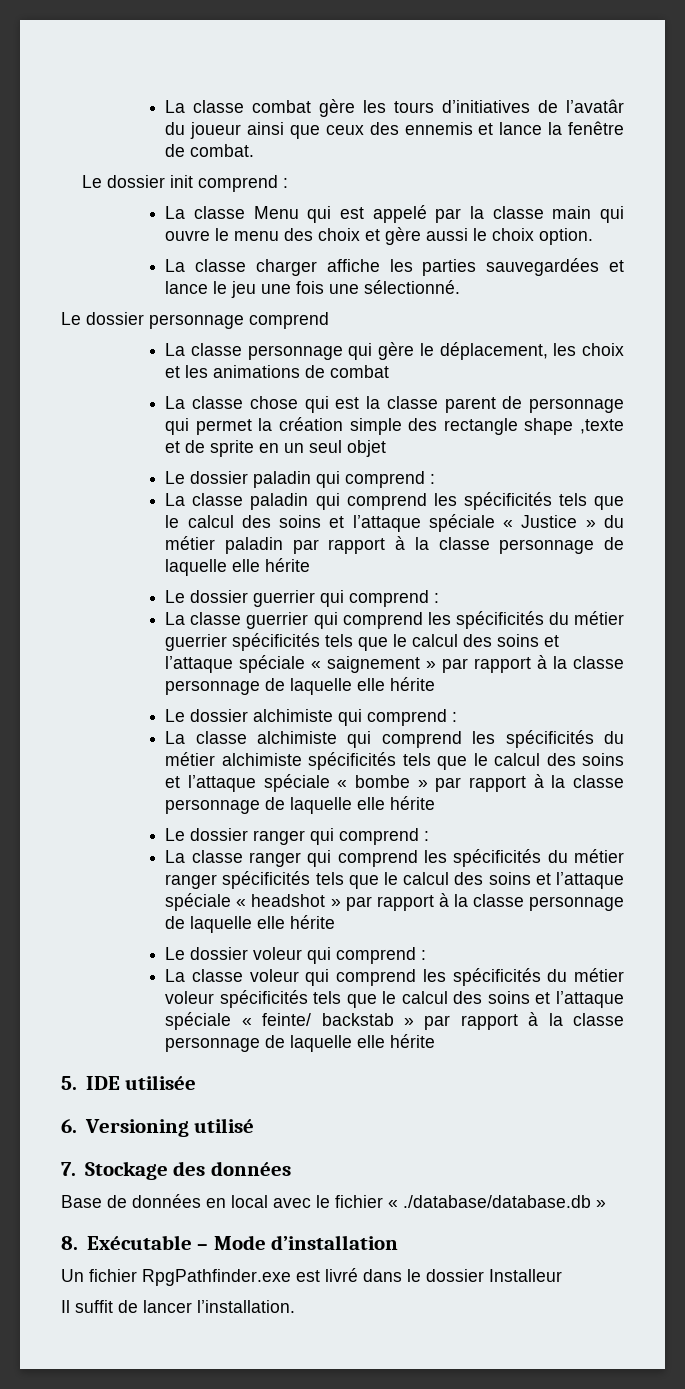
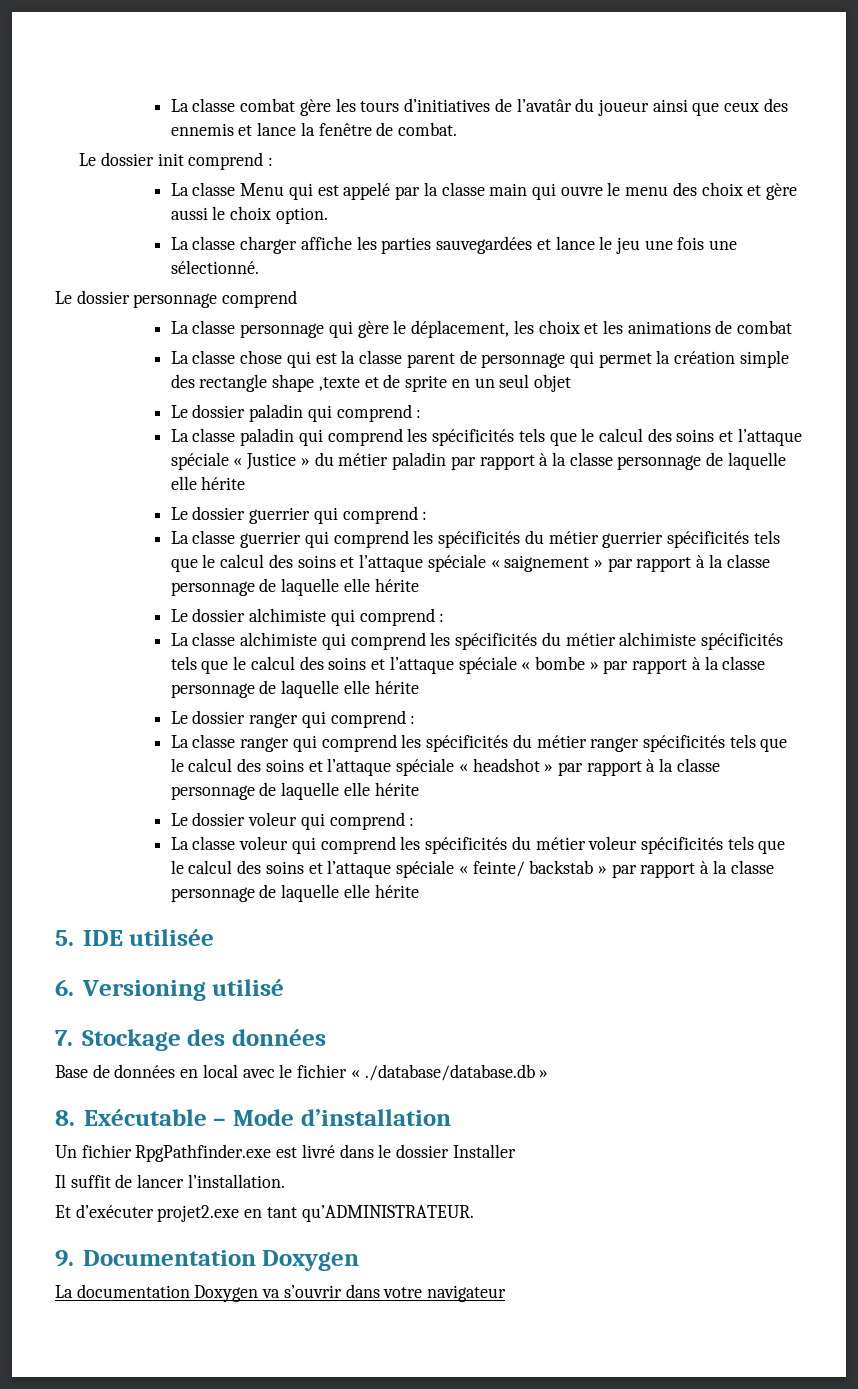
- Un fichier RpgPathfinder.exe est livré dans le dossier Installeur
+ Un fichier RpgPathfinder.exe est livré dans le dossier Installer
+ Et d’exécuter projet2.exe en tant qu’ADMINISTRATEUR.
+ 9. Documentation Doxygen
+ La documentation Doxygen va s’ouvrir dans votre navigateur

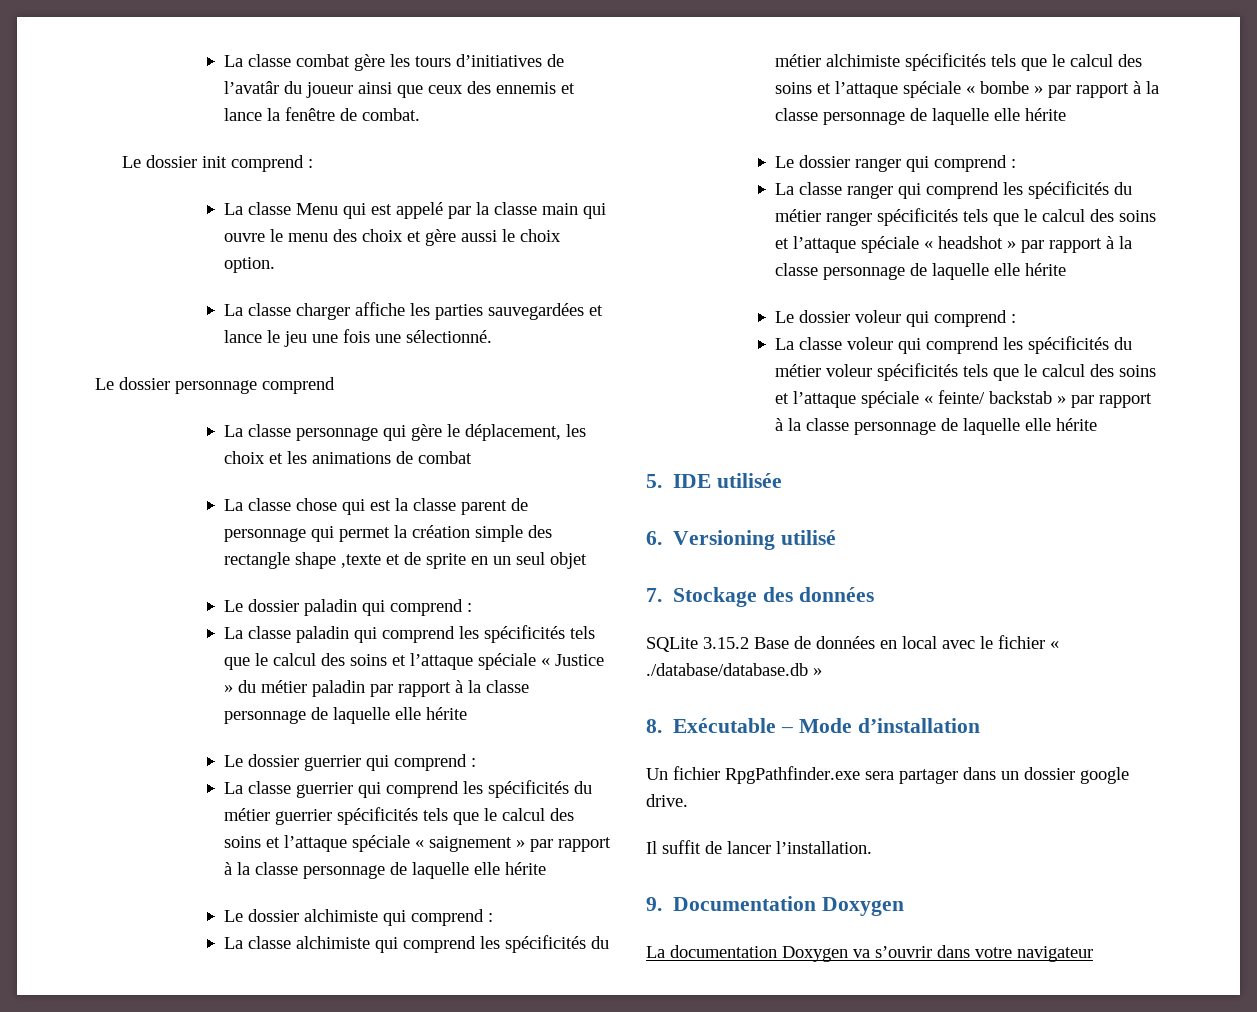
- Base de données en local avec le fichier « ./database/database.db »
+ SQLite 3.15.2 Base de données en local avec le fichier « ./database/database.db »
- Un fichier RpgPathfinder.exe est livré dans le dossier Installer
+ Un fichier RpgPathfinder.exe sera partager dans un dossier google drive.
- Et d’exécuter projet2.exe en tant qu’ADMINISTRATEUR.

